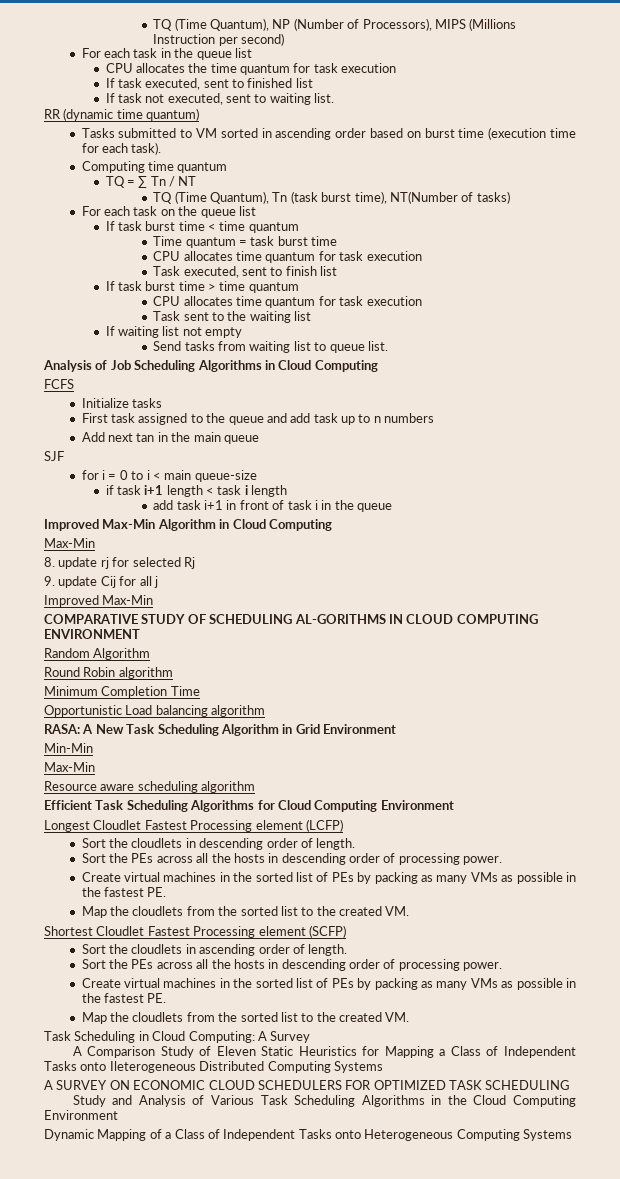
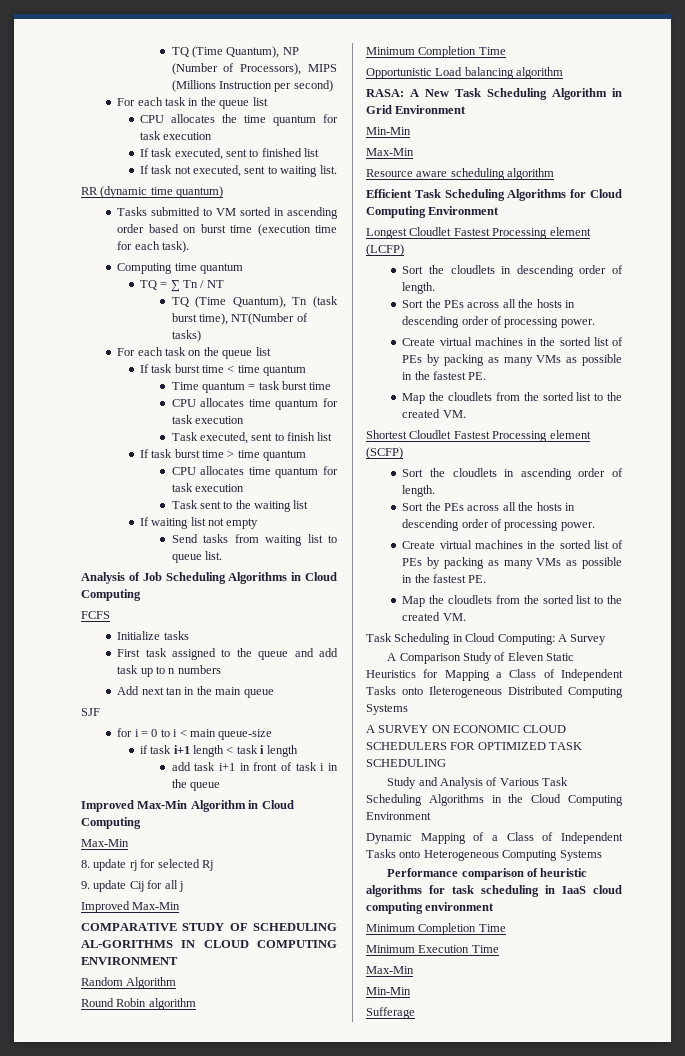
+ Performance comparison of heuristic algorithms for task scheduling in IaaS cloud computing environment
+ Minimum Completion Time
+ Minimum Execution Time
+ Max-Min
+ Min-Min
+ Sufferage

